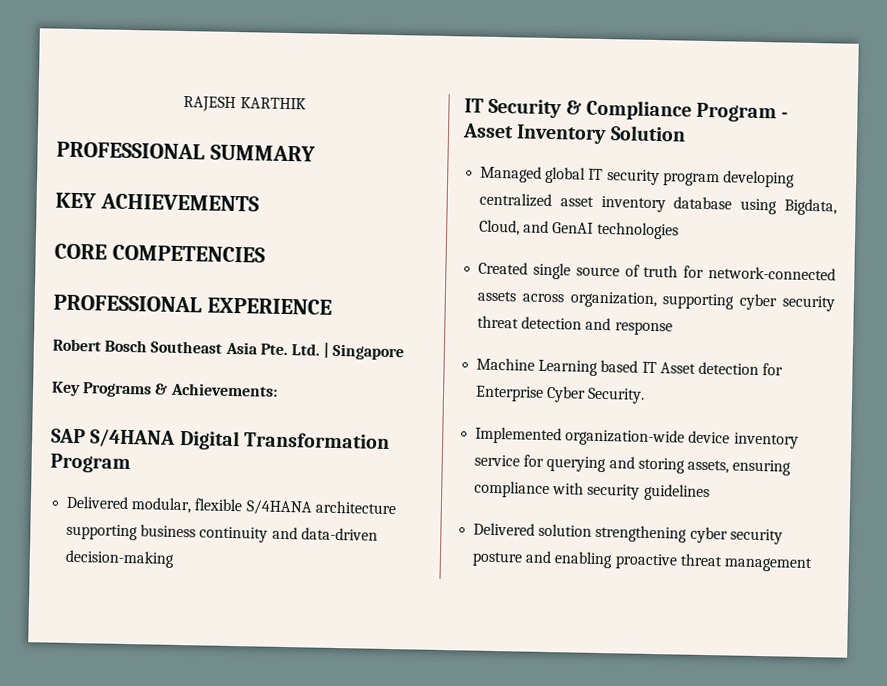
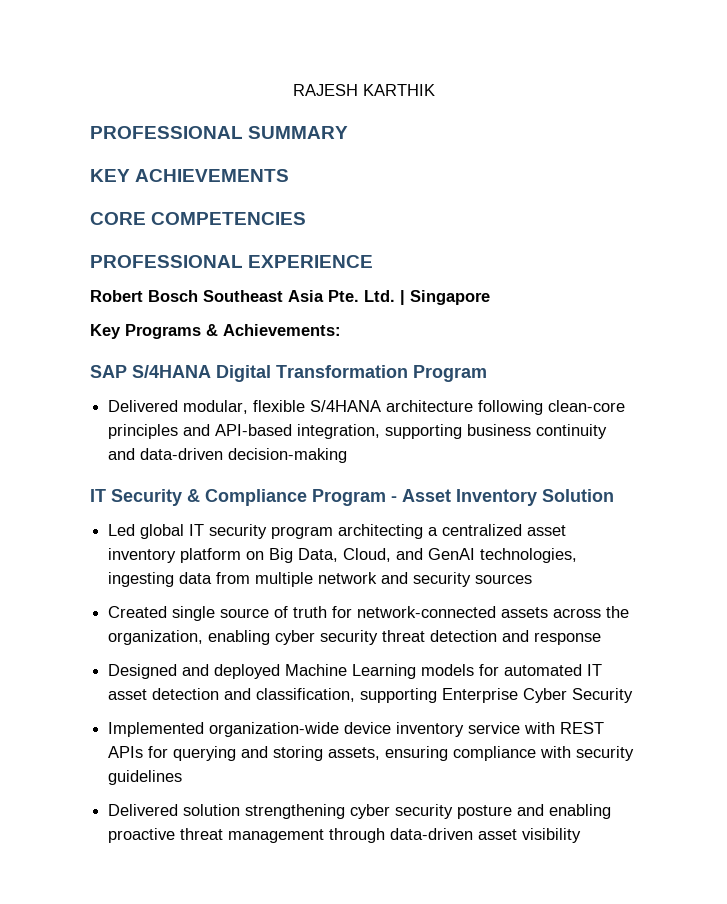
- Delivered modular, flexible S/4HANA architecture supporting business continuity and data-driven decision-making
+ Delivered modular, flexible S/4HANA architecture following clean-core principles and API-based integration, supporting business continuity and data-driven decision-making
- Managed global IT security program developing centralized asset inventory database using Bigdata, Cloud, and GenAI technologies
+ Led global IT security program architecting a centralized asset inventory platform on Big Data, Cloud, and GenAI technologies, ingesting data from multiple network and security sources
- Created single source of truth for network-connected assets across organization, supporting cyber security threat detection and response
+ Created single source of truth for network-connected assets across the organization, enabling cyber security threat detection and response
- Machine Learning based IT Asset detection for Enterprise Cyber Security.
+ Designed and deployed Machine Learning models for automated IT asset detection and classification, supporting Enterprise Cyber Security
- Implemented organization-wide device inventory service for querying and storing assets, ensuring compliance with security guidelines
+ Implemented organization-wide device inventory service with REST APIs for querying and storing assets, ensuring compliance with security guidelines
- Delivered solution strengthening cyber security posture and enabling proactive threat management
+ Delivered solution strengthening cyber security posture and enabling proactive threat management through data-driven asset visibility

